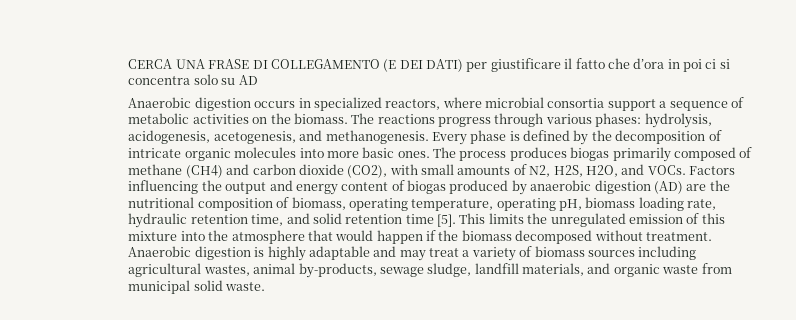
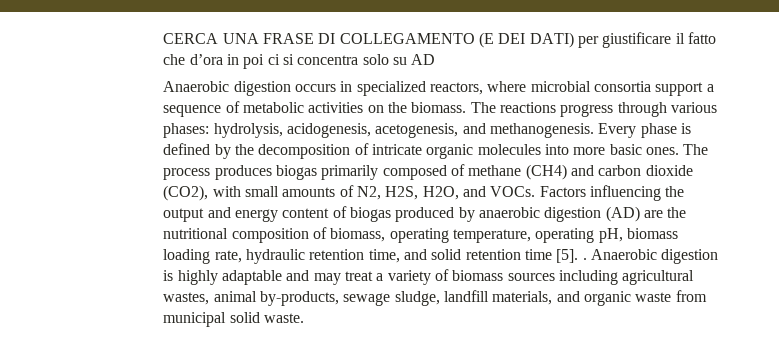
- Factors influencing the output and energy content of biogas produced by anaerobic digestion (AD) are the nutritional composition of biomass, operating temperature, operating pH, biomass loading rate, hydraulic retention time, and solid retention time [5]. This limits the unregulated emission of this mixture into the atmosphere that would happen if the biomass decomposed without treatment.
+ Factors influencing the output and energy content of biogas produced by anaerobic digestion (AD) are the nutritional composition of biomass, operating temperature, operating pH, biomass loading rate, hydraulic retention time, and solid retention time [5]. .

